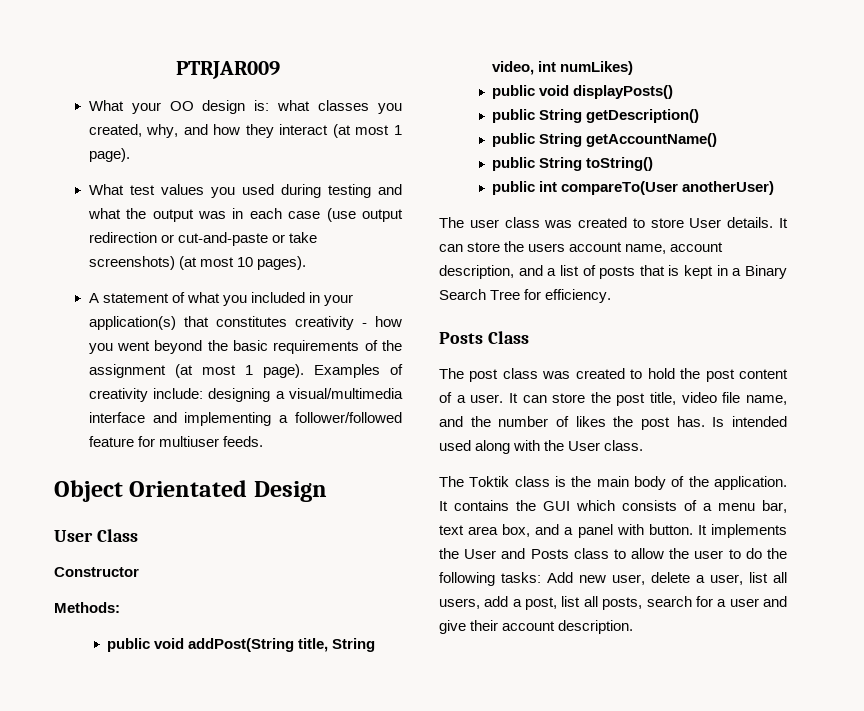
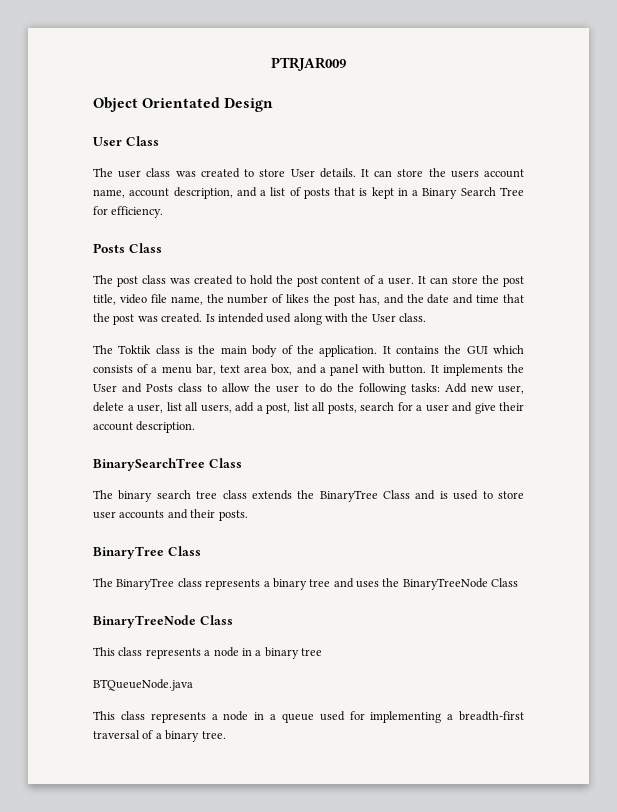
- What your OO design is: what classes you created, why, and how they interact (at most 1 page).
- What test values you used during testing and what the output was in each case (use output redirection or cut-and-paste or take screenshots) (at most 10 pages).
- A statement of what you included in your application(s) that constitutes creativity - how you went beyond the basic requirements of the assignment (at most 1 page). Examples of creativity include: designing a visual/multimedia interface and implementing a follower/followed feature for multiuser feeds.
- Constructor
- Methods:
- public void addPost(String title, String video, int numLikes)
- public void displayPosts()
- public String getDescription()
- public String getAccountName()
- public String toString()
- public int compareTo(User anotherUser)
- It can store the post title, video file name, and the number of likes the post has.
+ It can store the post title, video file name, the number of likes the post has, and the date and time that the post was created.
+ BinarySearchTree Class
+ The binary search tree class extends the BinaryTree Class and is used to store user accounts and their posts.
+ BinaryTree Class
+ The BinaryTree class represents a binary tree and uses the BinaryTreeNode Class
+ BinaryTreeNode Class
+ This class represents a node in a binary tree
+ BTQueueNode.java
+ This class represents a node in a queue used for implementing a breadth-first traversal of a binary tree.

